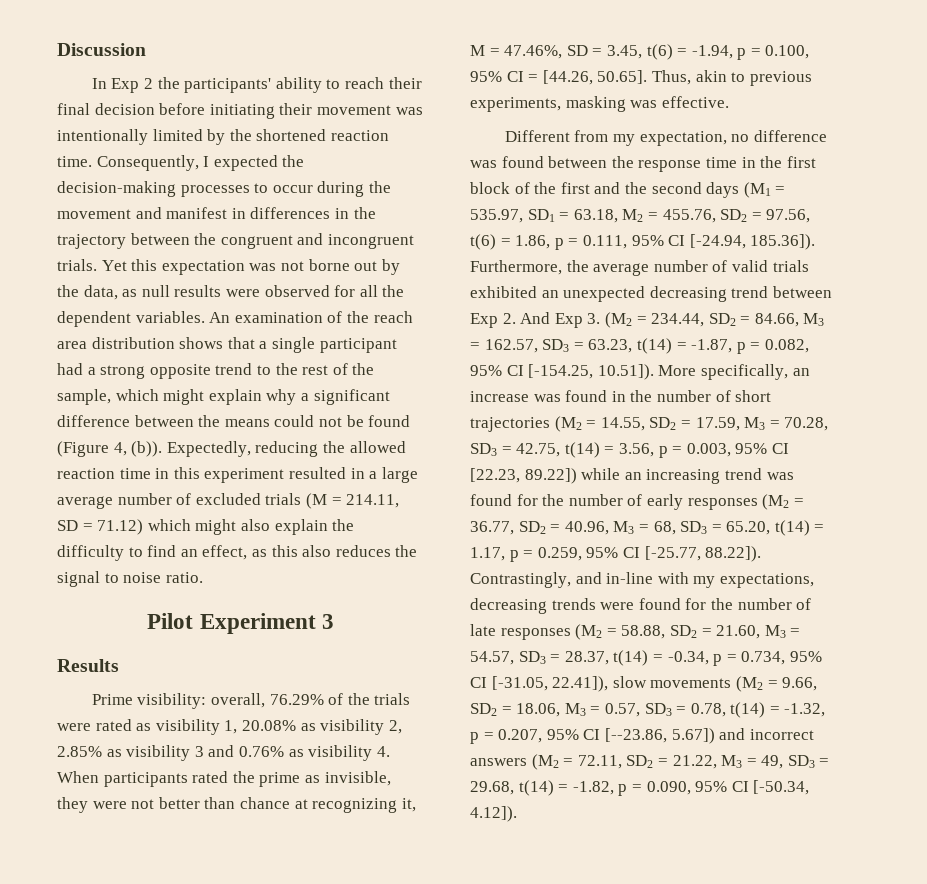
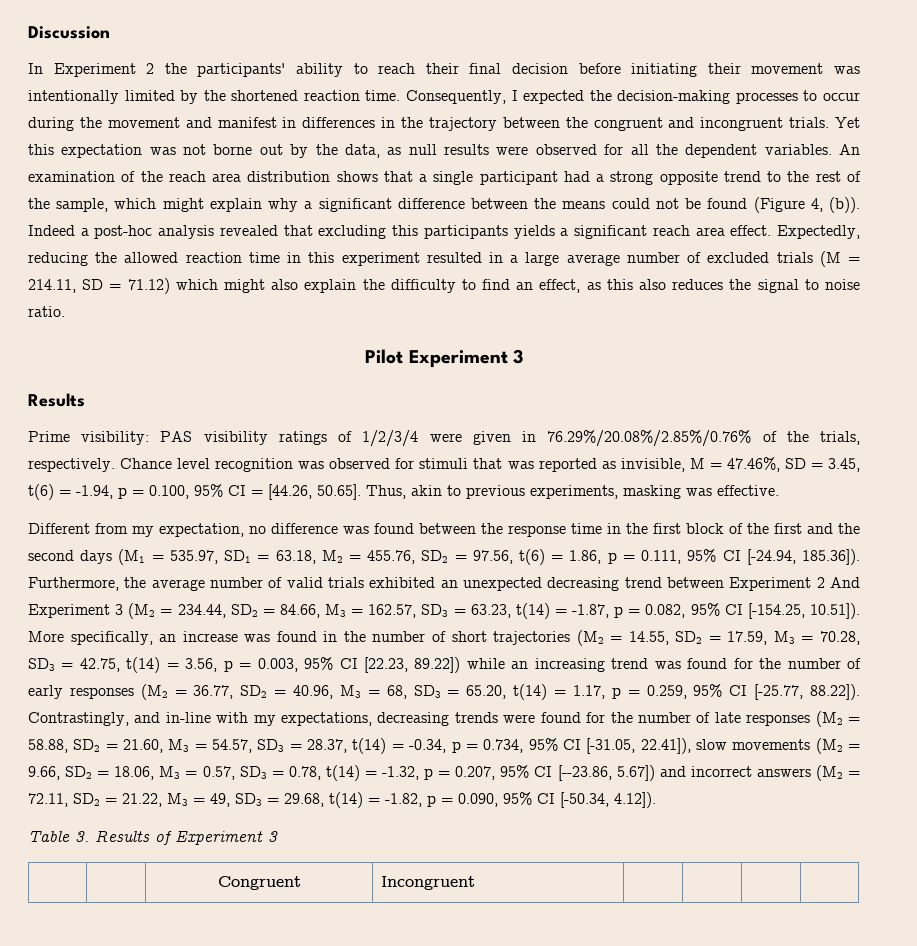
- In Exp 2 the participants' ability to reach their final decision before initiating their movement was intentionally limited by the shortened reaction time.
+ In Experiment 2 the participants' ability to reach their final decision before initiating their movement was intentionally limited by the shortened reaction time.
+ Indeed a post-hoc analysis revealed that excluding this participants yields a significant reach area effect.
- Prime visibility: overall, 76.29% of the trials were rated as visibility 1, 20.08% as visibility 2, 2.85% as visibility 3 and 0.76% as visibility 4. When participants rated the prime as invisible, they were not better than chance at recognizing it, M = 47.46%, SD = 3.45, t(6) = -1.94, p = 0.100, 95% CI = [44.26, 50.65]. Thus, akin to previous experiments, masking was effective.
+ Prime visibility: PAS visibility ratings of 1/2/3/4 were given in 76.29%/20.08%/2.85%/0.76% of the trials, respectively. Chance level recognition was observed for stimuli that was reported as invisible, M = 47.46%, SD = 3.45, t(6) = -1.94, p = 0.100, 95% CI = [44.26, 50.65]. Thus, akin to previous experiments, masking was effective.
- Different from my expectation, no difference was found between the response time in the first block of the first and the second days (M1 = 535.97, SD1 = 63.18, M2 = 455.76, SD2 = 97.56, t(6) = 1.86, p = 0.111, 95% CI [-24.94, 185.36]). Furthermore, the average number of valid trials exhibited an unexpected decreasing trend between Exp 2. And Exp 3. (M2 = 234.44, SD2 = 84.66, M3 = 162.57, SD3 = 63.23, t(14) = -1.87, p = 0.082, 95% CI [-154.25, 10.51]). More specifically, an increase was found in the number of short trajectories (M2 = 14.55, SD2 = 17.59, M3 = 70.28, SD3 = 42.75, t(14) = 3.56, p = 0.003, 95% CI [22.23, 89.22]) while an increasing trend was found for the number of early responses (M2 = 36.77, SD2 = 40.96, M3 = 68, SD3 = 65.20, t(14) = 1.17, p = 0.259, 95% CI [-25.77, 88.22]). Contrastingly, and in-line with my expectations, decreasing trends were found for the number of late responses (M2 = 58.88, SD2 = 21.60, M3 = 54.57, SD3 = 28.37, t(14) = -0.34, p = 0.734, 95% CI [-31.05, 22.41]), slow movements (M2 = 9.66, SD2 = 18.06, M3 = 0.57, SD3 = 0.78, t(14) = -1.32, p = 0.207, 95% CI [--23.86, 5.67]) and incorrect answers (M2 = 72.11, SD2 = 21.22, M3 = 49, SD3 = 29.68, t(14) = -1.82, p = 0.090, 95% CI [-50.34, 4.12]).
+ Different from my expectation, no difference was found between the response time in the first block of the first and the second days (M1 = 535.97, SD1 = 63.18, M2 = 455.76, SD2 = 97.56, t(6) = 1.86, p = 0.111, 95% CI [-24.94, 185.36]). Furthermore, the average number of valid trials exhibited an unexpected decreasing trend between Experiment 2 And Experiment 3 (M2 = 234.44, SD2 = 84.66, M3 = 162.57, SD3 = 63.23, t(14) = -1.87, p = 0.082, 95% CI [-154.25, 10.51]). More specifically, an increase was found in the number of short trajectories (M2 = 14.55, SD2 = 17.59, M3 = 70.28, SD3 = 42.75, t(14) = 3.56, p = 0.003, 95% CI [22.23, 89.22]) while an increasing trend was found for the number of early responses (M2 = 36.77, SD2 = 40.96, M3 = 68, SD3 = 65.20, t(14) = 1.17, p = 0.259, 95% CI [-25.77, 88.22]). Contrastingly, and in-line with my expectations, decreasing trends were found for the number of late responses (M2 = 58.88, SD2 = 21.60, M3 = 54.57, SD3 = 28.37, t(14) = -0.34, p = 0.734, 95% CI [-31.05, 22.41]), slow movements (M2 = 9.66, SD2 = 18.06, M3 = 0.57, SD3 = 0.78, t(14) = -1.32, p = 0.207, 95% CI [--23.86, 5.67]) and incorrect answers (M2 = 72.11, SD2 = 21.22, M3 = 49, SD3 = 29.68, t(14) = -1.82, p = 0.090, 95% CI [-50.34, 4.12]).
+ Table 3. Results of Experiment 3
+ | | Congruent | Incongruent | | | |

